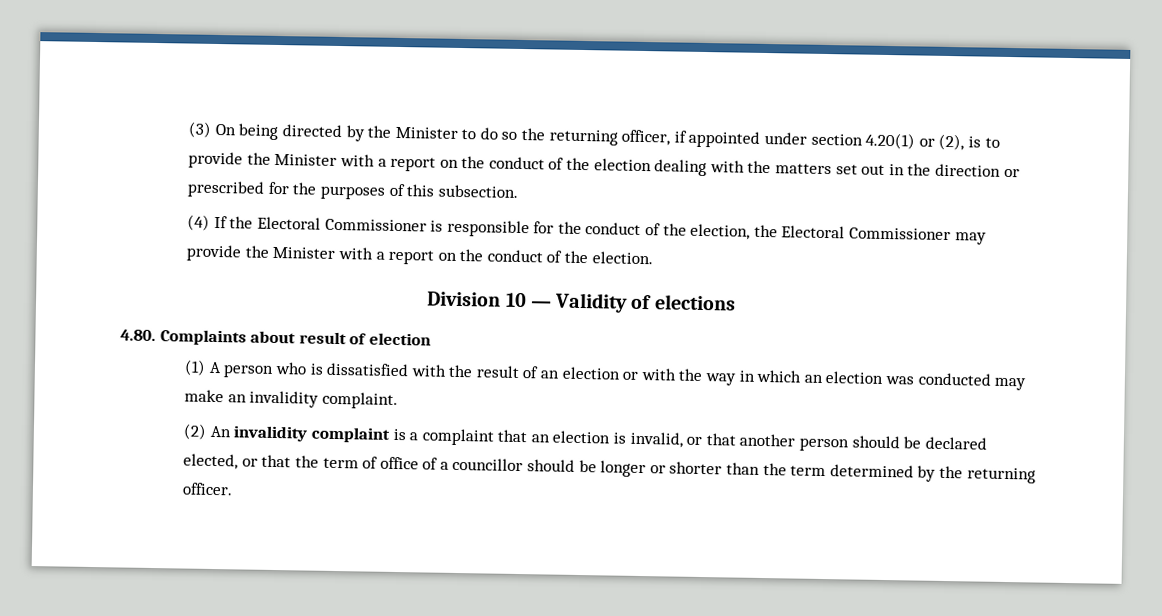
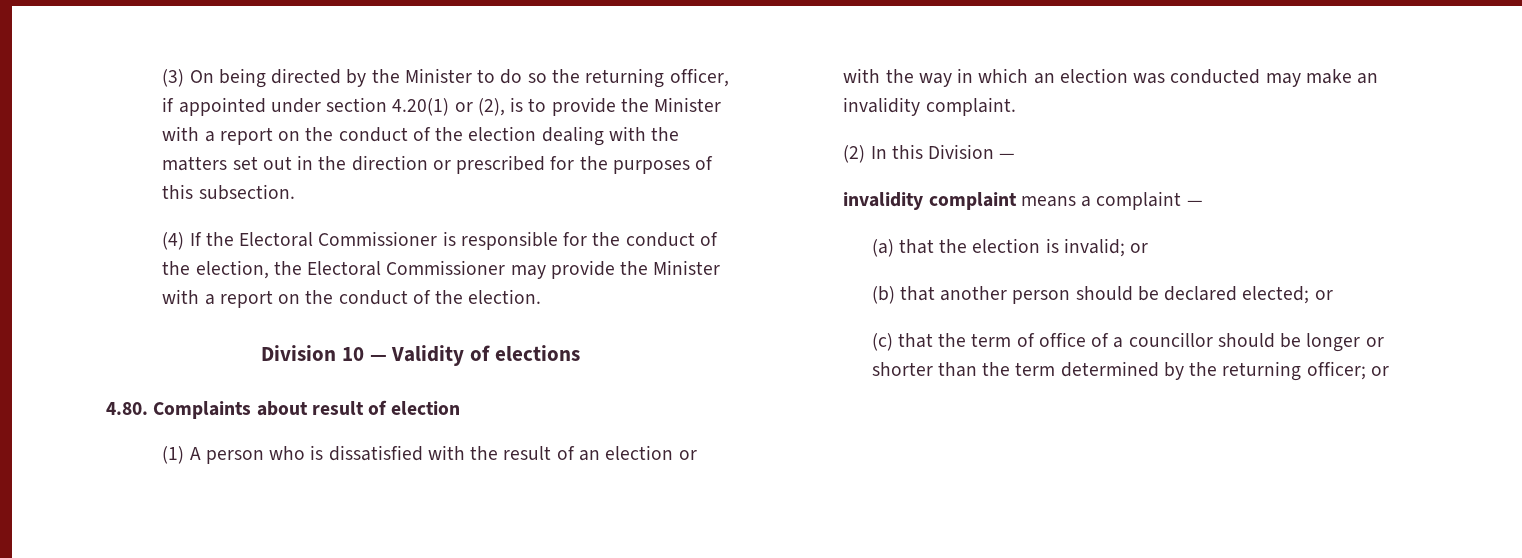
- (2) An invalidity complaint is a complaint that an election is invalid, or that another person should be declared elected, or that the term of office of a councillor should be longer or shorter than the term determined by the returning officer.
+ (2) In this Division —
+ invalidity complaint means a complaint —
+ (a) that the election is invalid; or
+ (b) that another person should be declared elected; or
+ (c) that the term of office of a councillor should be longer or shorter than the term determined by the returning officer; or

